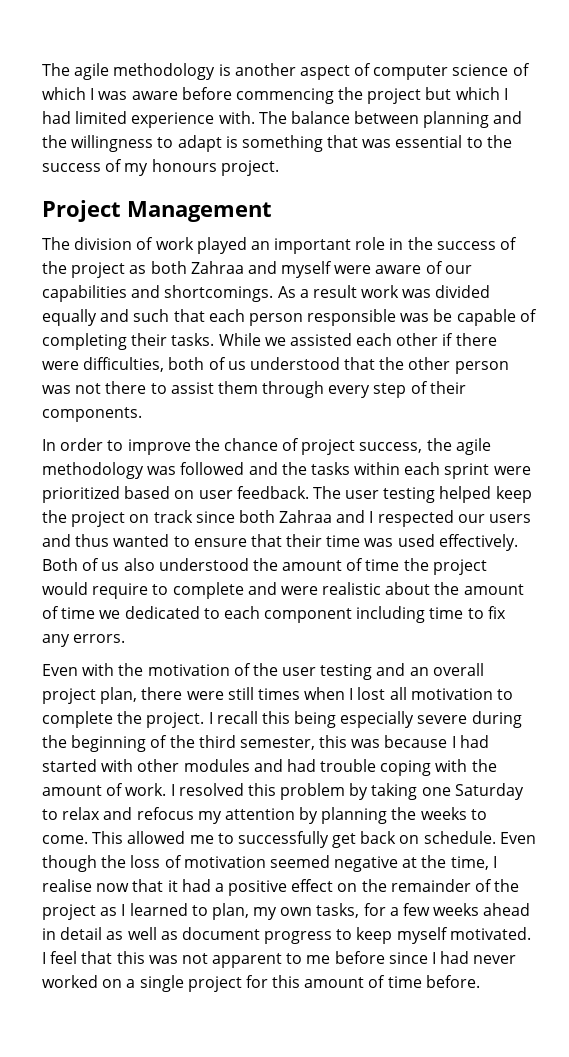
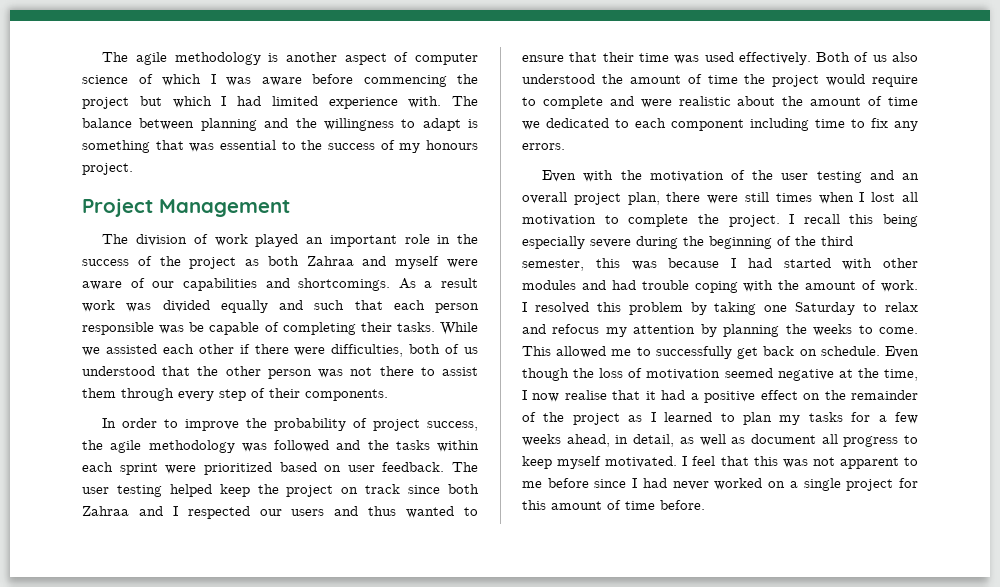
- In order to improve the chance of project success, the agile methodology was followed and the tasks within each sprint were prioritized based on user feedback.
+ In order to improve the probability of project success, the agile methodology was followed and the tasks within each sprint were prioritized based on user feedback.
- Even though the loss of motivation seemed negative at the time, I realise now that it had a positive effect on the remainder of the project as I learned to plan, my own tasks, for a few weeks ahead in detail as well as document progress to keep myself motivated.
+ Even though the loss of motivation seemed negative at the time, I now realise that it had a positive effect on the remainder of the project as I learned to plan my tasks for a few weeks ahead, in detail, as well as document all progress to keep myself motivated.

